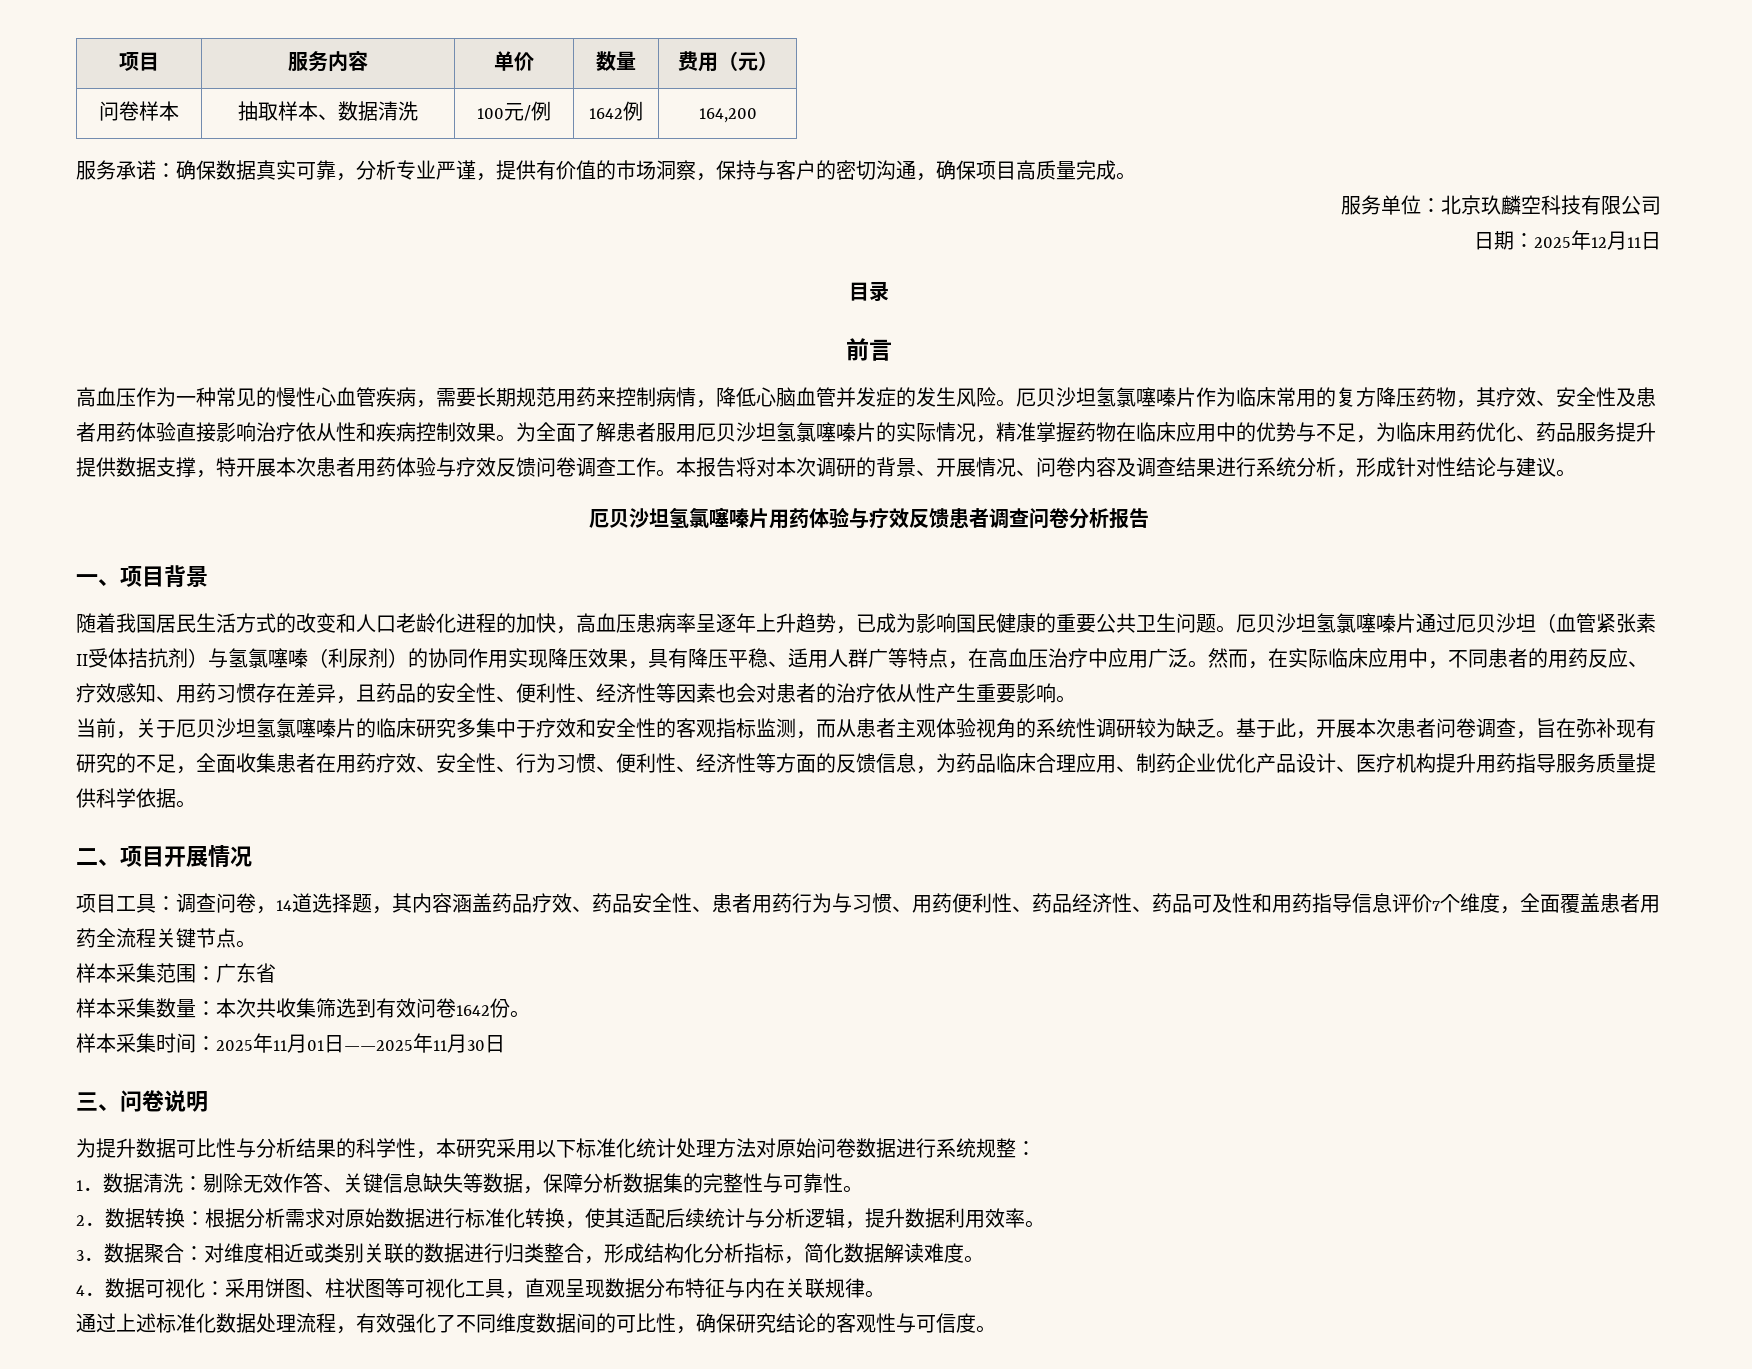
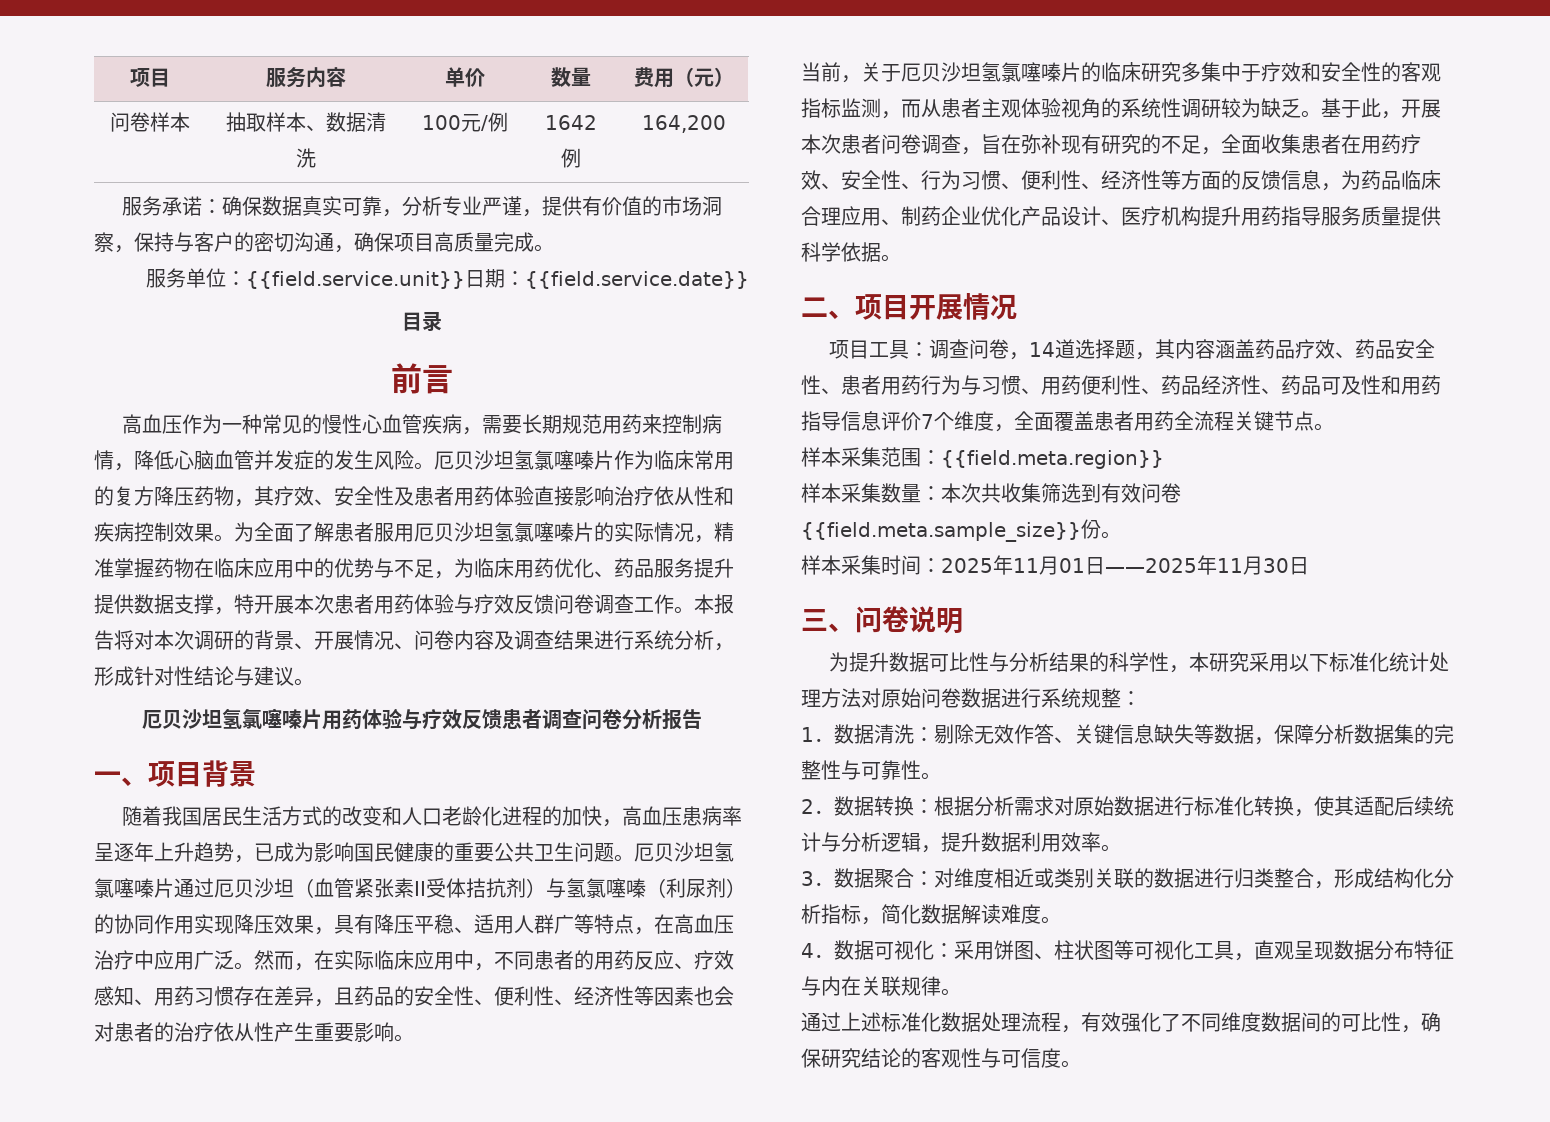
- 服务单位：北京玖麟空科技有限公司
- 日期：2025年12月11日
+ 服务单位：{{field.service.unit}}日期：{{field.service.date}}
- 样本采集范围：广东省
+ 样本采集范围：{{field.meta.region}}
- 样本采集数量：本次共收集筛选到有效问卷1642份。
+ 样本采集数量：本次共收集筛选到有效问卷{{field.meta.sample_size}}份。

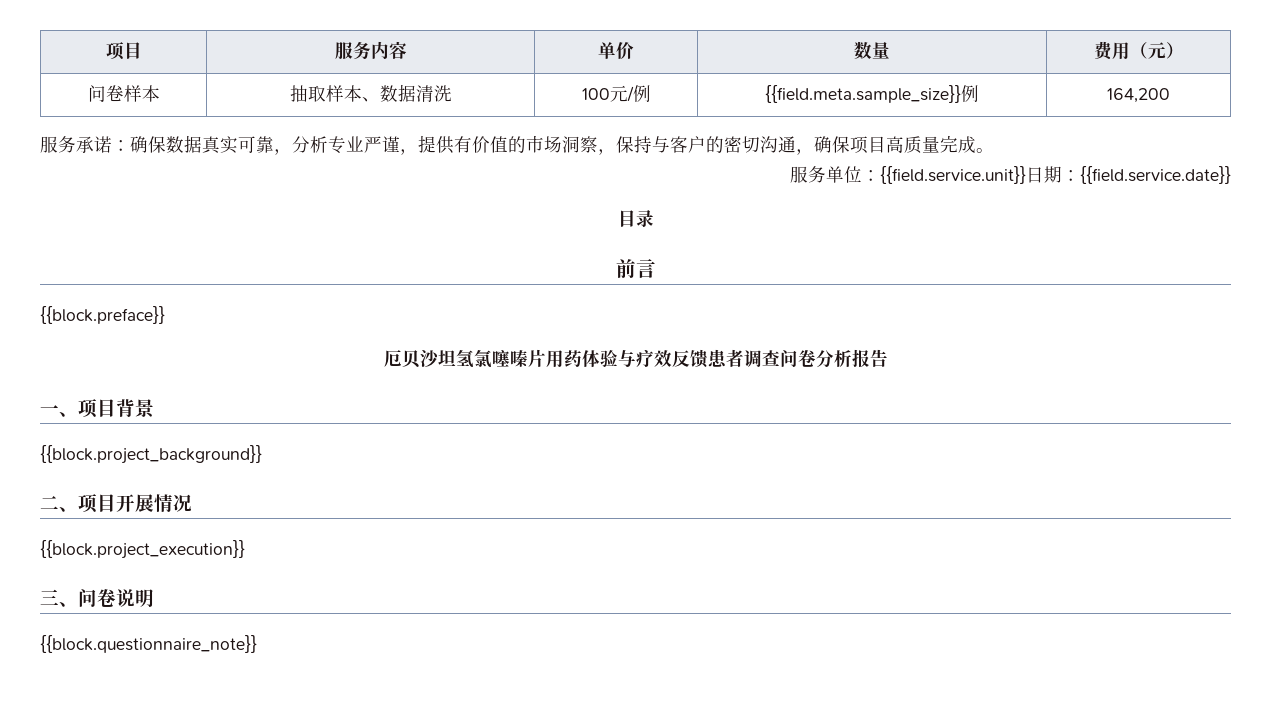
- 问卷样本 | 抽取样本、数据清洗 | 100元/例 | 1642例 | 164,200
+ 问卷样本 | 抽取样本、数据清洗 | 100元/例 | {{field.meta.sample_size}}例 | 164,200
- 高血压作为一种常见的慢性心血管疾病，需要长期规范用药来控制病情，降低心脑血管并发症的发生风险。厄贝沙坦氢氯噻嗪片作为临床常用的复方降压药物，其疗效、安全性及患者用药体验直接影响治疗依从性和疾病控制效果。为全面了解患者服用厄贝沙坦氢氯噻嗪片的实际情况，精准掌握药物在临床应用中的优势与不足，为临床用药优化、药品服务提升提供数据支撑，特开展本次患者用药体验与疗效反馈问卷调查工作。本报告将对本次调研的背景、开展情况、问卷内容及调查结果进行系统分析，形成针对性结论与建议。
+ {{block.preface}}
- 随着我国居民生活方式的改变和人口老龄化进程的加快，高血压患病率呈逐年上升趋势，已成为影响国民健康的重要公共卫生问题。厄贝沙坦氢氯噻嗪片通过厄贝沙坦（血管紧张素II受体拮抗剂）与氢氯噻嗪（利尿剂）的协同作用实现降压效果，具有降压平稳、适用人群广等特点，在高血压治疗中应用广泛。然而，在实际临床应用中，不同患者的用药反应、疗效感知、用药习惯存在差异，且药品的安全性、便利性、经济性等因素也会对患者的治疗依从性产生重要影响。
- 当前，关于厄贝沙坦氢氯噻嗪片的临床研究多集中于疗效和安全性的客观指标监测，而从患者主观体验视角的系统性调研较为缺乏。基于此，开展本次患者问卷调查，旨在弥补现有研究的不足，全面收集患者在用药疗效、安全性、行为习惯、便利性、经济性等方面的反馈信息，为药品临床合理应用、制药企业优化产品设计、医疗机构提升用药指导服务质量提供科学依据。
+ {{block.project_background}}
  二、项目开展情况
- 项目工具：调查问卷，14道选择题，其内容涵盖药品疗效、药品安全性、患者用药行为与习惯、用药便利性、药品经济性、药品可及性和用药指导信息评价7个维度，全面覆盖患者用药全流程关键节点。
- 样本采集范围：{{field.meta.region}}
- 样本采集数量：本次共收集筛选到有效问卷{{field.meta.sample_size}}份。
- 样本采集时间：2025年11月01日——2025年11月30日
+ {{block.project_execution}}
  三、问卷说明
- 为提升数据可比性与分析结果的科学性，本研究采用以下标准化统计处理方法对原始问卷数据进行系统规整：
- 1．数据清洗：剔除无效作答、关键信息缺失等数据，保障分析数据集的完整性与可靠性。
- 2．数据转换：根据分析需求对原始数据进行标准化转换，使其适配后续统计与分析逻辑，提升数据利用效率。
- 3．数据聚合：对维度相近或类别关联的数据进行归类整合，形成结构化分析指标，简化数据解读难度。
- 4．数据可视化：采用饼图、柱状图等可视化工具，直观呈现数据分布特征与内在关联规律。
- 通过上述标准化数据处理流程，有效强化了不同维度数据间的可比性，确保研究结论的客观性与可信度。
+ {{block.questionnaire_note}}

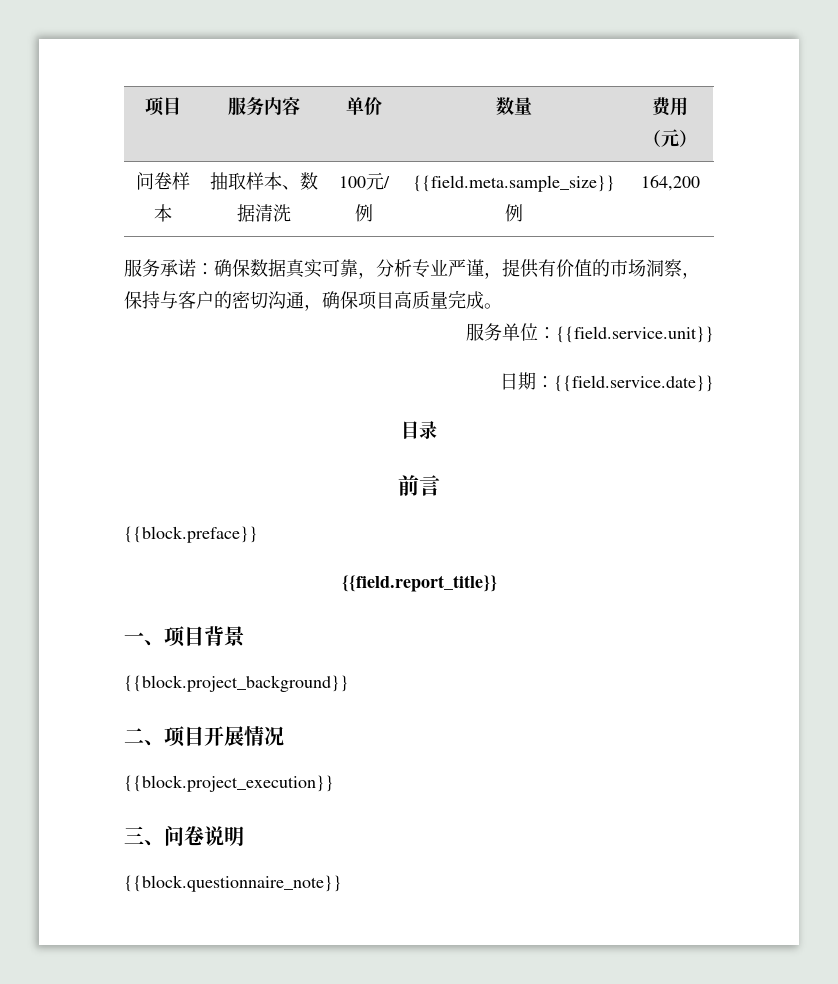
- 服务单位：{{field.service.unit}}日期：{{field.service.date}}
+ 服务单位：{{field.service.unit}}
+ 日期：{{field.service.date}}
- 厄贝沙坦氢氯噻嗪片用药体验与疗效反馈患者调查问卷分析报告
+ {{field.report_title}}

